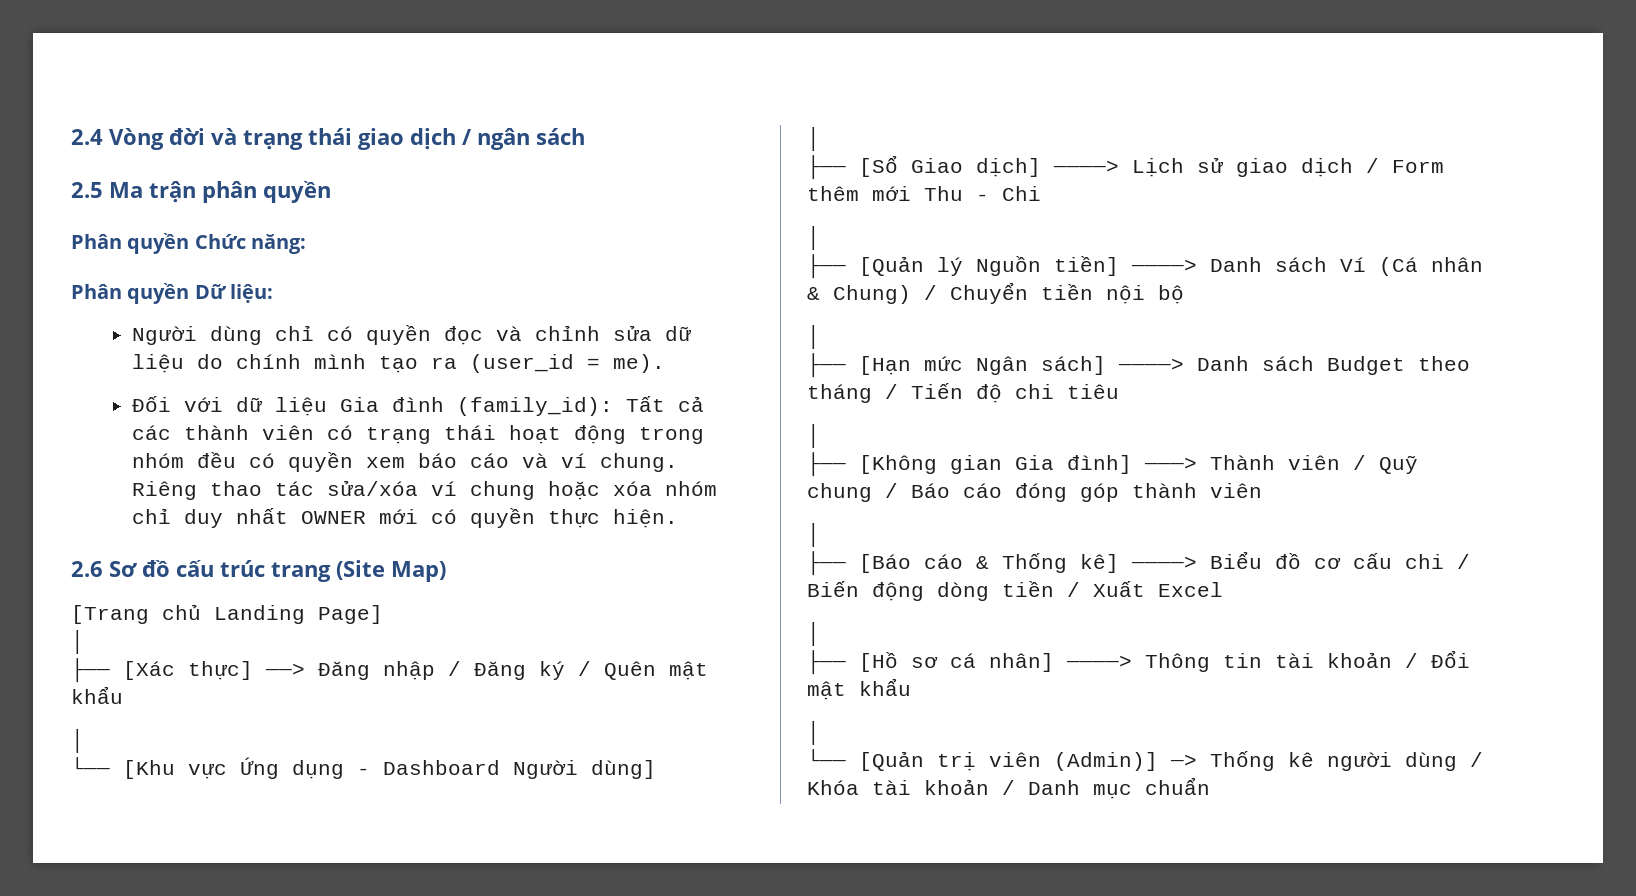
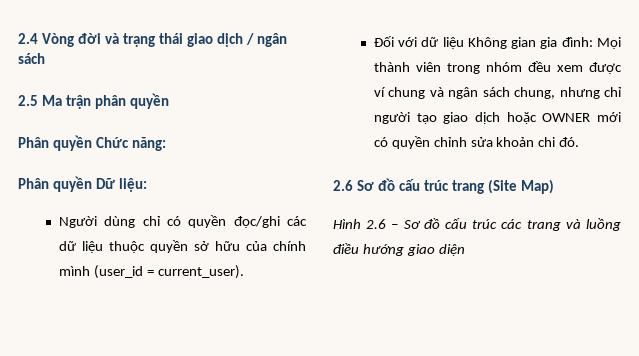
- Người dùng chỉ có quyền đọc và chỉnh sửa dữ liệu do chính mình tạo ra (user_id = me).
+ Người dùng chỉ có quyền đọc/ghi các dữ liệu thuộc quyền sở hữu của chính mình (user_id = current_user).
- Đối với dữ liệu Gia đình (family_id): Tất cả các thành viên có trạng thái hoạt động trong nhóm đều có quyền xem báo cáo và ví chung. Riêng thao tác sửa/xóa ví chung hoặc xóa nhóm chỉ duy nhất OWNER mới có quyền thực hiện.
+ Đối với dữ liệu Không gian gia đình: Mọi thành viên trong nhóm đều xem được ví chung và ngân sách chung, nhưng chỉ người tạo giao dịch hoặc OWNER mới có quyền chỉnh sửa khoản chi đó.
- [Trang chủ Landing Page]
- │
- ├── [Xác thực] ──> Đăng nhập / Đăng ký / Quên mật khẩu
- │
- └── [Khu vực Ứng dụng - Dashboard Người dùng]
- │
- ├── [Sổ Giao dịch] ────> Lịch sử giao dịch / Form thêm mới Thu - Chi
- │
- ├── [Quản lý Nguồn tiền] ────> Danh sách Ví (Cá nhân & Chung) / Chuyển tiền nội bộ
- │
- ├── [Hạn mức Ngân sách] ────> Danh sách Budget theo tháng / Tiến độ chi tiêu
- │
- ├── [Không gian Gia đình] ───> Thành viên / Quỹ chung / Báo cáo đóng góp thành viên
- │
- ├── [Báo cáo & Thống kê] ────> Biểu đồ cơ cấu chi / Biến động dòng tiền / Xuất Excel
- │
- ├── [Hồ sơ cá nhân] ────> Thông tin tài khoản / Đổi mật khẩu
- │
- └── [Quản trị viên (Admin)] ─> Thống kê người dùng / Khóa tài khoản / Danh mục chuẩn
+ Hình 2.6 – Sơ đồ cấu trúc các trang và luồng điều hướng giao diện

